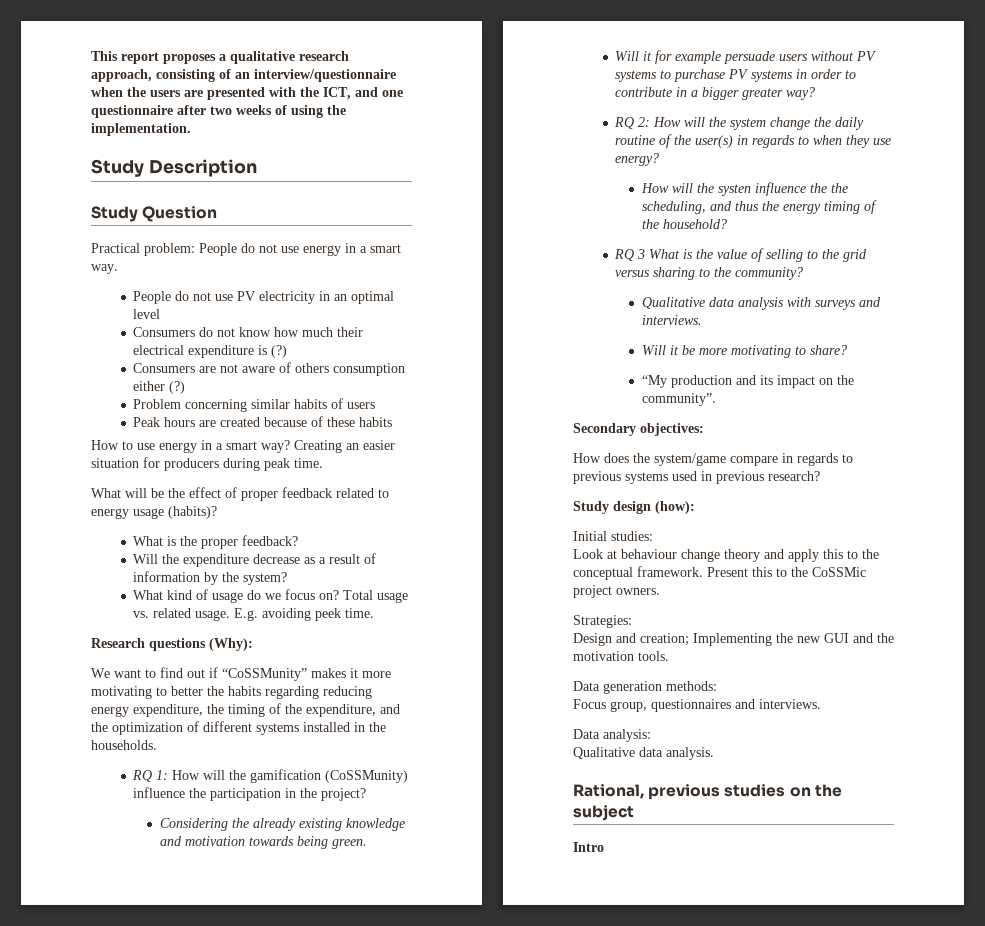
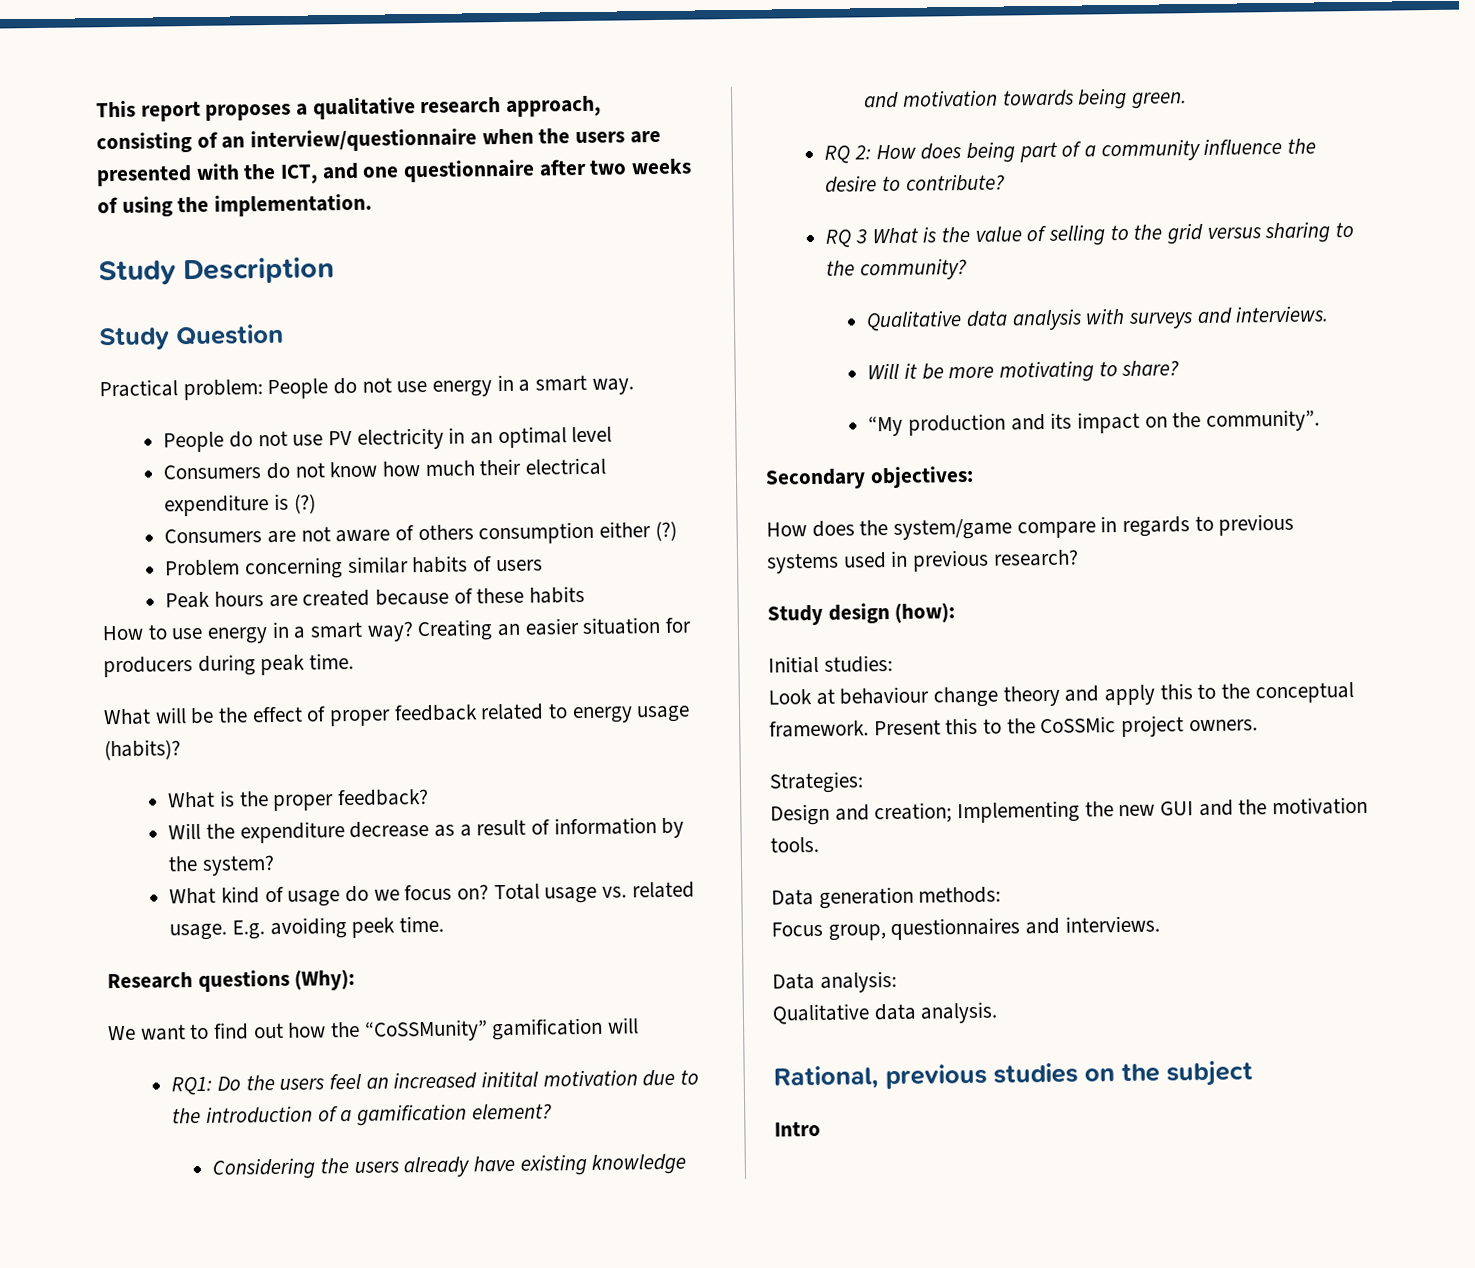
- We want to find out if “CoSSMunity” makes it more motivating to better the habits regarding reducing energy expenditure, the timing of the expenditure, and the optimization of different systems installed in the households.
- RQ 1: How will the gamification (CoSSMunity) influence the participation in the project?
+ We want to find out how the “CoSSMunity” gamification will
+ RQ1: Do the users feel an increased initital motivation due to the introduction of a gamification element?
- Considering the already existing knowledge and motivation towards being green.
+ Considering the users already have existing knowledge and motivation towards being green.
- Will it for example persuade users without PV systems to purchase PV systems in order to contribute in a bigger greater way?
- RQ 2: How will the system change the daily routine of the user(s) in regards to when they use energy?
- How will the systen influence the the scheduling, and thus the energy timing of the household?
+ RQ 2: How does being part of a community influence the desire to contribute?

